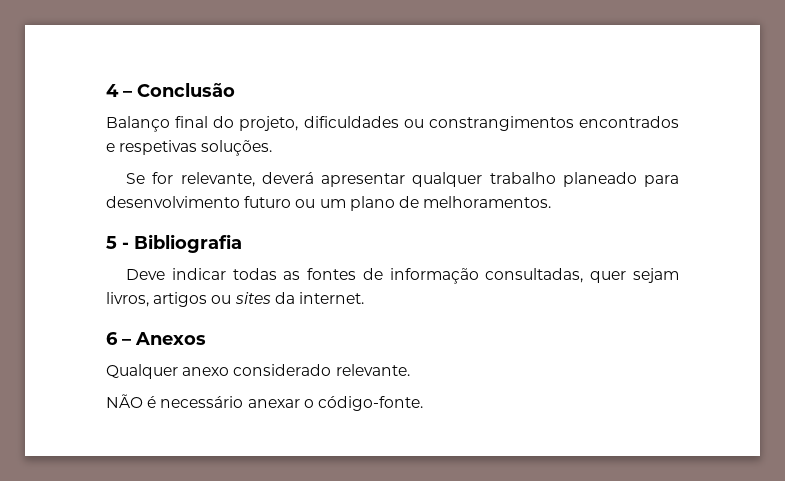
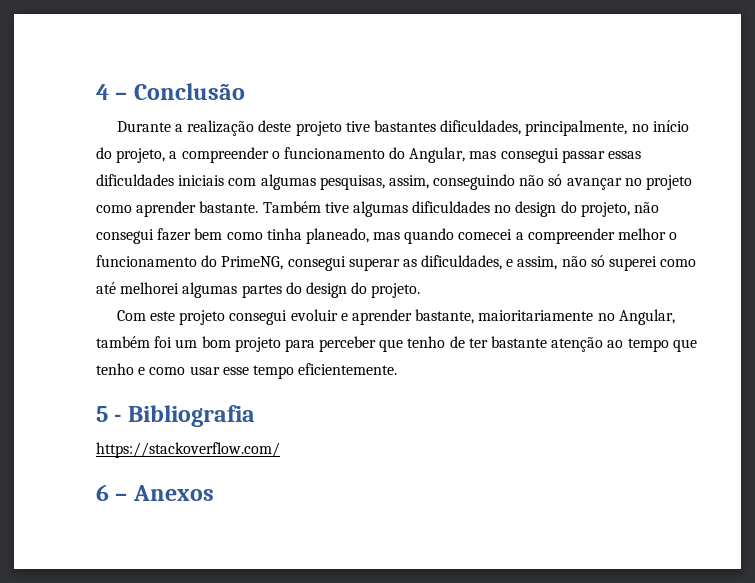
- Balanço final do projeto, dificuldades ou constrangimentos encontrados e respetivas soluções.
- Se for relevante, deverá apresentar qualquer trabalho planeado para desenvolvimento futuro ou um plano de melhoramentos.
+ Durante a realização deste projeto tive bastantes dificuldades, principalmente, no início do projeto, a compreender o funcionamento do Angular, mas consegui passar essas dificuldades iniciais com algumas pesquisas, assim, conseguindo não só avançar no projeto como aprender bastante. Também tive algumas dificuldades no design do projeto, não consegui fazer bem como tinha planeado, mas quando comecei a compreender melhor o funcionamento do PrimeNG, consegui superar as dificuldades, e assim, não só superei como até melhorei algumas partes do design do projeto.
+ Com este projeto consegui evoluir e aprender bastante, maioritariamente no Angular, também foi um bom projeto para perceber que tenho de ter bastante atenção ao tempo que tenho e como usar esse tempo eficientemente.
  5 - Bibliografia
- Deve indicar todas as fontes de informação consultadas, quer sejam livros, artigos ou sites da internet.
+ https://stackoverflow.com/
  6 – Anexos
- Qualquer anexo considerado relevante.
- NÃO é necessário anexar o código-fonte.

